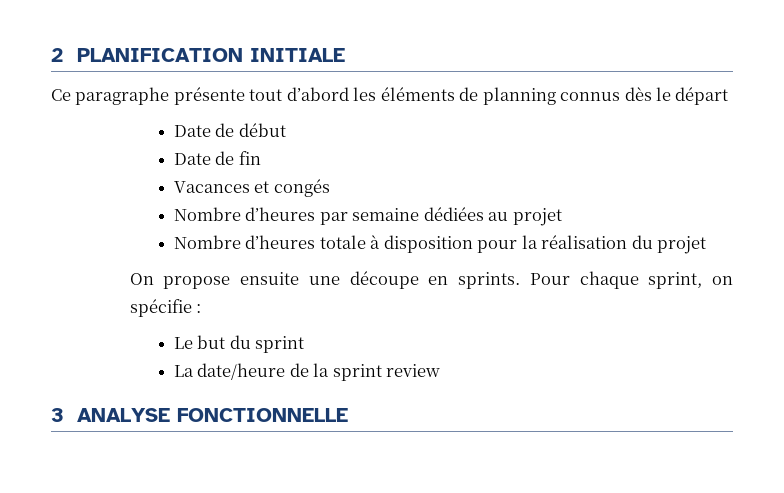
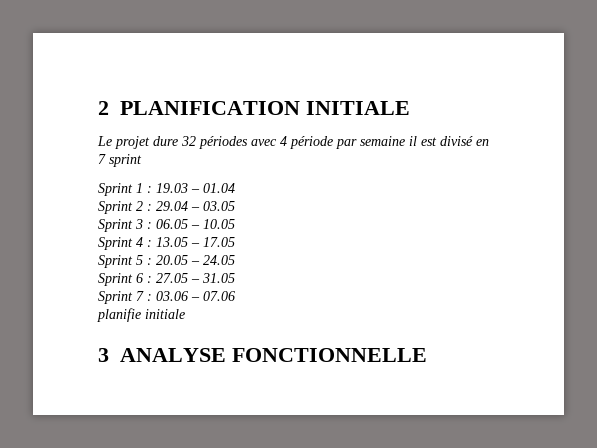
- Ce paragraphe présente tout d’abord les éléments de planning connus dès le départ
- Date de début
- Date de fin
- Vacances et congés
- Nombre d’heures par semaine dédiées au projet
- Nombre d’heures totale à disposition pour la réalisation du projet
- On propose ensuite une découpe en sprints. Pour chaque sprint, on spécifie :
- Le but du sprint
- La date/heure de la sprint review
+ Le projet dure 32 périodes avec 4 période par semaine il est divisé en 7 sprint
+ Sprint 1 : 19.03 – 01.04
+ Sprint 2 : 29.04 – 03.05
+ Sprint 3 : 06.05 – 10.05
+ Sprint 4 : 13.05 – 17.05
+ Sprint 5 : 20.05 – 24.05
+ Sprint 6 : 27.05 – 31.05
+ Sprint 7 : 03.06 – 07.06
+ planifie initiale

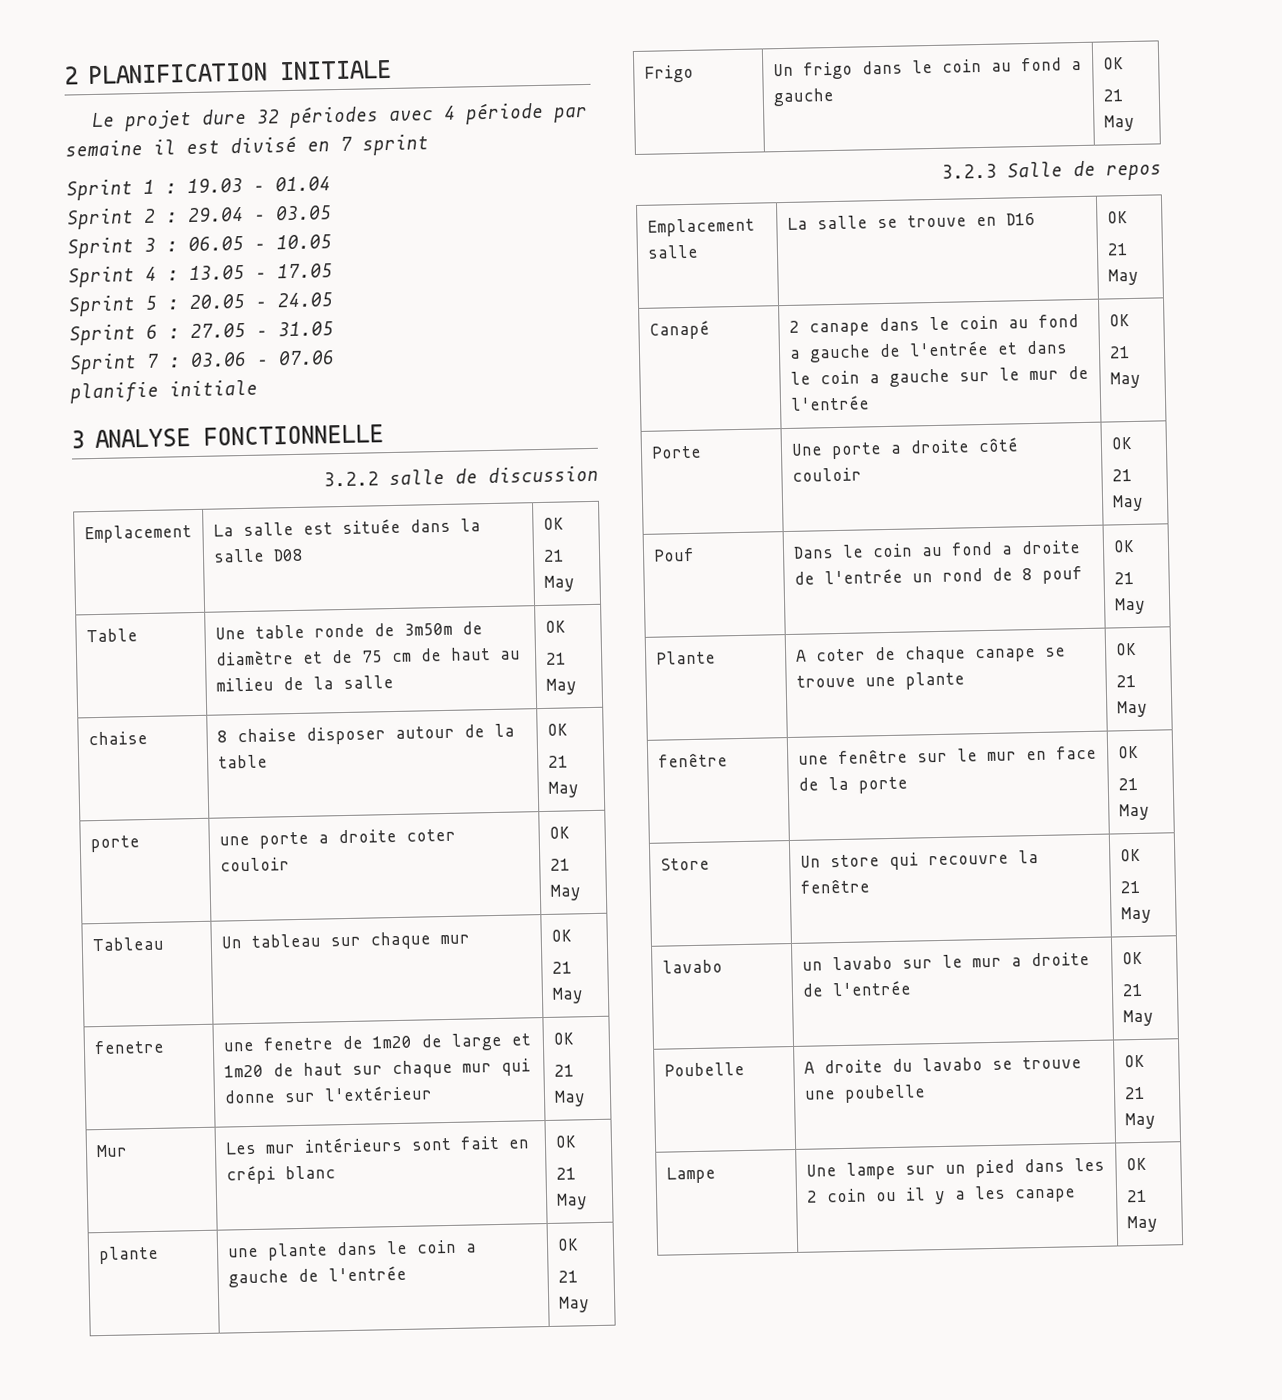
+ 3.2.2 salle de discussion
+ Emplacement | La salle est située dans la salle D08 | OK
+ 21 May
+ Table | Une table ronde de 3m50m de diamètre et de 75 cm de haut au milieu de la salle | OK
+ 21 May
+ chaise | 8 chaise disposer autour de la table | OK
+ 21 May
+ porte | une porte a droite coter couloir | OK
+ 21 May
+ Tableau | Un tableau sur chaque mur | OK
+ 21 May
+ fenetre | une fenetre de 1m20 de large et 1m20 de haut sur chaque mur qui donne sur l'extérieur | OK
+ 21 May
+ Mur | Les mur intérieurs sont fait en crépi blanc | OK
+ 21 May
+ plante | une plante dans le coin a gauche de l'entrée | OK
+ 21 May
+ Frigo | Un frigo dans le coin au fond a gauche | OK
+ 21 May
+ 3.2.3 Salle de repos
+ Emplacement salle | La salle se trouve en D16 | OK
+ 21 May
+ Canapé | 2 canape dans le coin au fond a gauche de l'entrée et dans le coin a gauche sur le mur de l'entrée | OK
+ 21 May
+ Porte | Une porte a droite côté couloir | OK
+ 21 May
+ Pouf | Dans le coin au fond a droite de l'entrée un rond de 8 pouf | OK
+ 21 May
+ Plante | A coter de chaque canape se trouve une plante | OK
+ 21 May
+ fenêtre | une fenêtre sur le mur en face de la porte | OK
+ 21 May
+ Store | Un store qui recouvre la fenêtre | OK
+ 21 May
+ lavabo | un lavabo sur le mur a droite de l'entrée | OK
+ 21 May
+ Poubelle | A droite du lavabo se trouve une poubelle | OK
+ 21 May
+ Lampe | Une lampe sur un pied dans les 2 coin ou il y a les canape | OK
+ 21 May

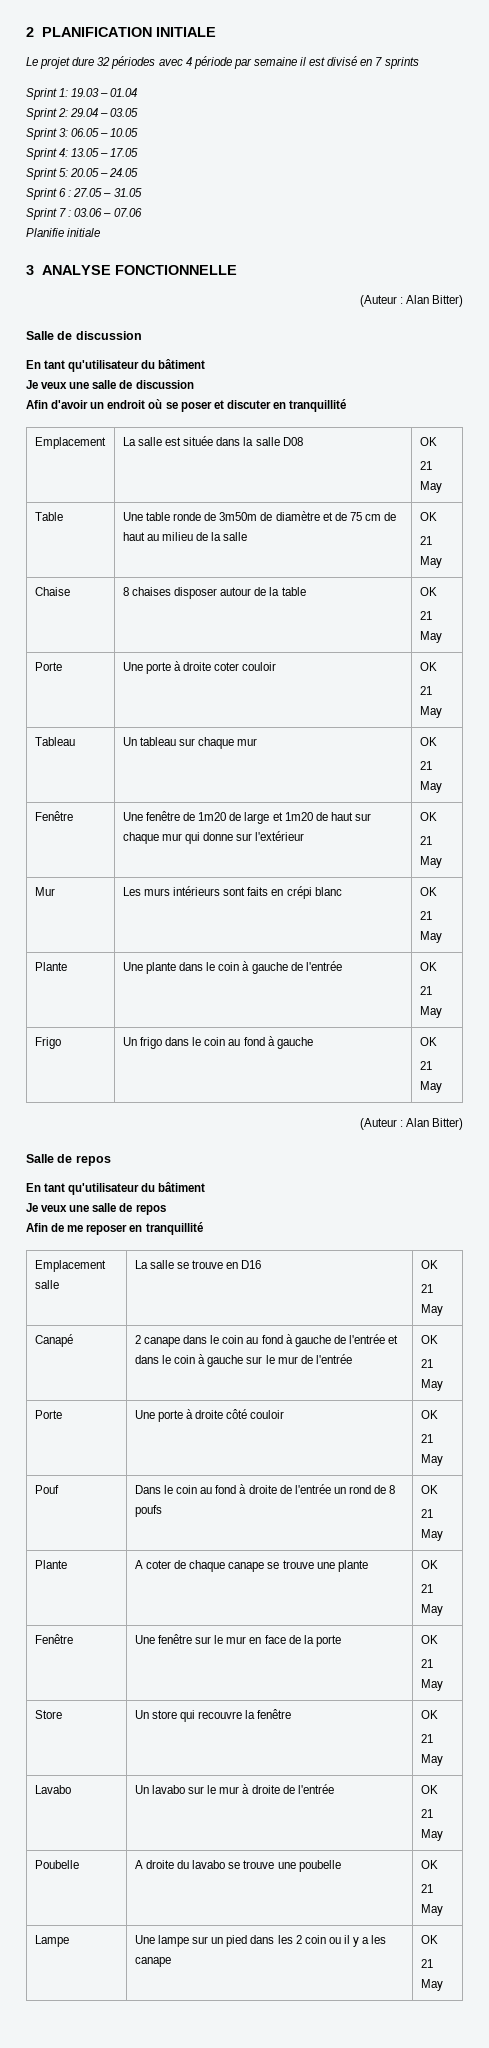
- Le projet dure 32 périodes avec 4 période par semaine il est divisé en 7 sprint
- Sprint 1 : 19.03 – 01.04
+ Le projet dure 32 périodes avec 4 période par semaine il est divisé en 7 sprints
+ Sprint 1: 19.03 – 01.04
- Sprint 2 : 29.04 – 03.05
+ Sprint 2: 29.04 – 03.05
- Sprint 3 : 06.05 – 10.05
+ Sprint 3: 06.05 – 10.05
- Sprint 4 : 13.05 – 17.05
+ Sprint 4: 13.05 – 17.05
- Sprint 5 : 20.05 – 24.05
+ Sprint 5: 20.05 – 24.05
- planifie initiale
+ Planifie initiale
  3 ANALYSE FONCTIONNELLE
- 3.2.2 salle de discussion
+ (Auteur : Alan Bitter)
+ Salle de discussion
+ En tant qu'utilisateur du bâtiment
+ Je veux une salle de discussion
+ Afin d'avoir un endroit où se poser et discuter en tranquillité
- chaise | 8 chaise disposer autour de la table | OK
+ Chaise | 8 chaises disposer autour de la table | OK
- porte | une porte a droite coter couloir | OK
+ Porte | Une porte à droite coter couloir | OK
- fenetre | une fenetre de 1m20 de large et 1m20 de haut sur chaque mur qui donne sur l'extérieur | OK
+ Fenêtre | Une fenêtre de 1m20 de large et 1m20 de haut sur chaque mur qui donne sur l'extérieur | OK
- Mur | Les mur intérieurs sont fait en crépi blanc | OK
+ Mur | Les murs intérieurs sont faits en crépi blanc | OK
- plante | une plante dans le coin a gauche de l'entrée | OK
+ Plante | Une plante dans le coin à gauche de l'entrée | OK
- Frigo | Un frigo dans le coin au fond a gauche | OK
+ Frigo | Un frigo dans le coin au fond à gauche | OK
  21 May
- 3.2.3 Salle de repos
+ (Auteur : Alan Bitter)
+ Salle de repos
+ En tant qu'utilisateur du bâtiment
+ Je veux une salle de repos
+ Afin de me reposer en tranquillité
- Canapé | 2 canape dans le coin au fond a gauche de l'entrée et dans le coin a gauche sur le mur de l'entrée | OK
+ Canapé | 2 canape dans le coin au fond à gauche de l'entrée et dans le coin à gauche sur le mur de l'entrée | OK
- Porte | Une porte a droite côté couloir | OK
+ Porte | Une porte à droite côté couloir | OK
- Pouf | Dans le coin au fond a droite de l'entrée un rond de 8 pouf | OK
+ Pouf | Dans le coin au fond à droite de l'entrée un rond de 8 poufs | OK
- fenêtre | une fenêtre sur le mur en face de la porte | OK
+ Fenêtre | Une fenêtre sur le mur en face de la porte | OK
- lavabo | un lavabo sur le mur a droite de l'entrée | OK
+ Lavabo | Un lavabo sur le mur à droite de l'entrée | OK

